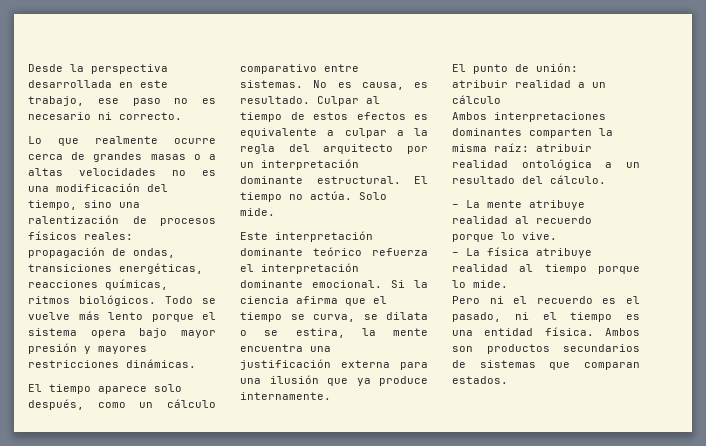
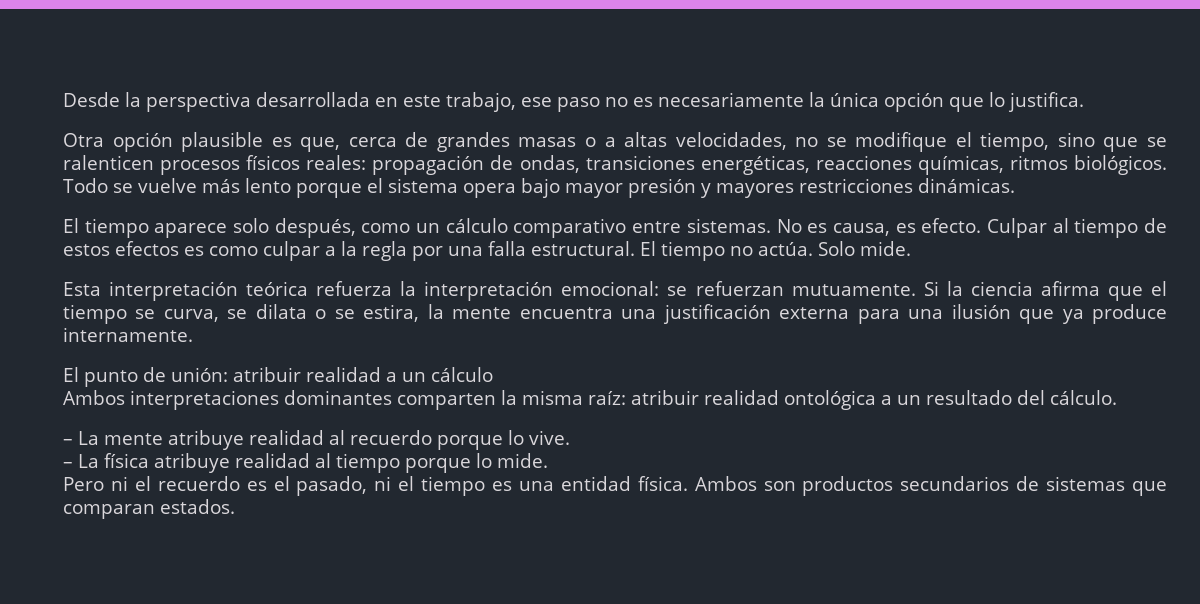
- Desde la perspectiva desarrollada en este trabajo, ese paso no es necesario ni correcto.
- Lo que realmente ocurre cerca de grandes masas o a altas velocidades no es una modificación del tiempo, sino una ralentización de procesos físicos reales: propagación de ondas, transiciones energéticas, reacciones químicas, ritmos biológicos.
+ Desde la perspectiva desarrollada en este trabajo, ese paso no es necesariamente la única opción que lo justifica.
+ Otra opción plausible es que, cerca de grandes masas o a altas velocidades, no se modifique el tiempo, sino que se ralenticen procesos físicos reales: propagación de ondas, transiciones energéticas, reacciones químicas, ritmos biológicos.
- No es causa, es resultado.
+ No es causa, es efecto.
- Culpar al tiempo de estos efectos es equivalente a culpar a la regla del arquitecto por un interpretación dominante estructural.
+ Culpar al tiempo de estos efectos es como culpar a la regla por una falla estructural.
- Este interpretación dominante teórico refuerza el interpretación dominante emocional.
+ Esta interpretación teórica refuerza la interpretación emocional: se refuerzan mutuamente.

